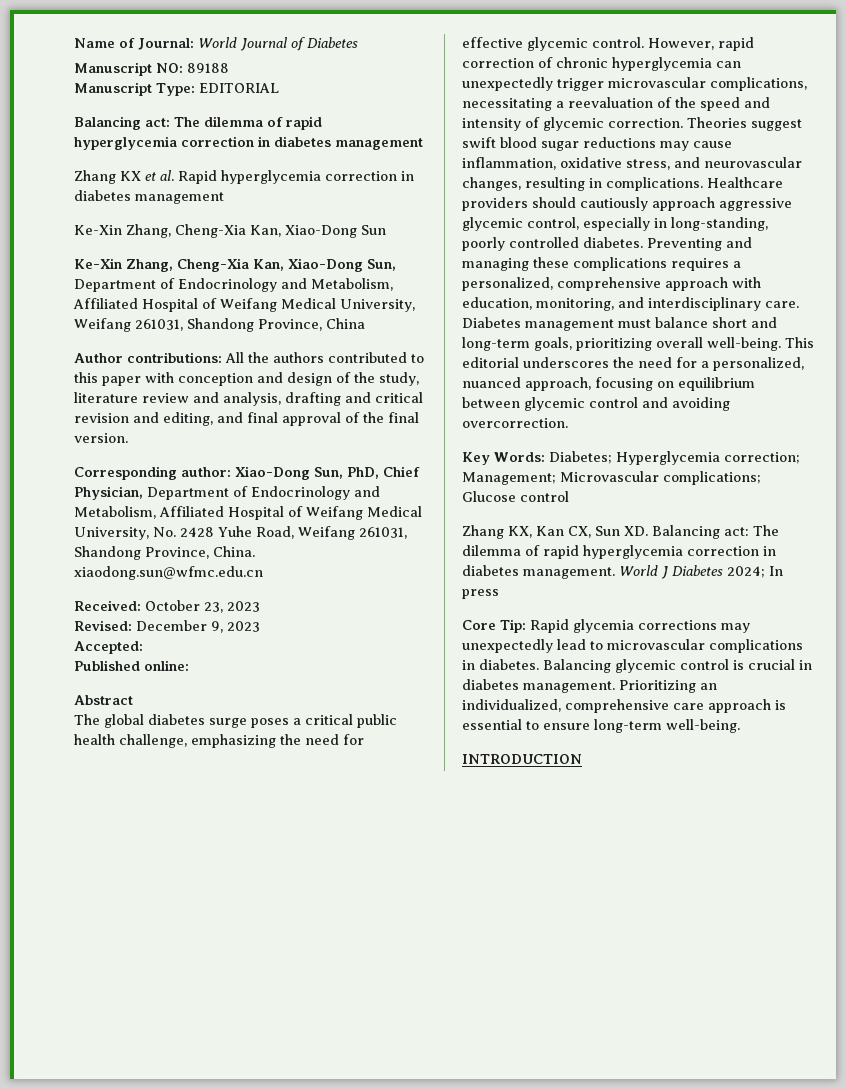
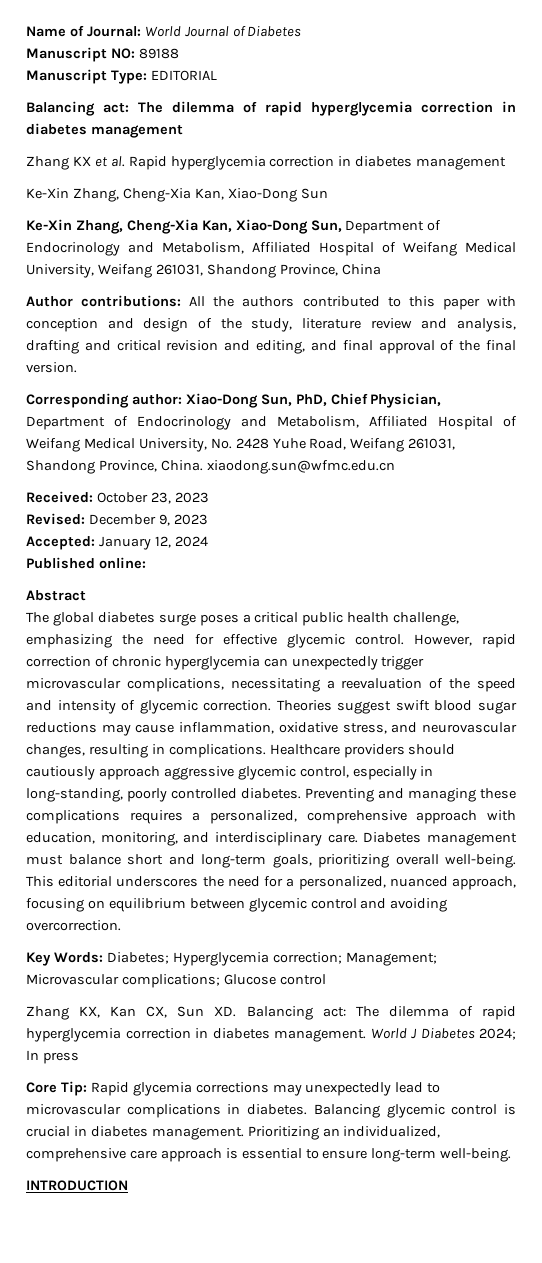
- Accepted:
+ Accepted: January 12, 2024

